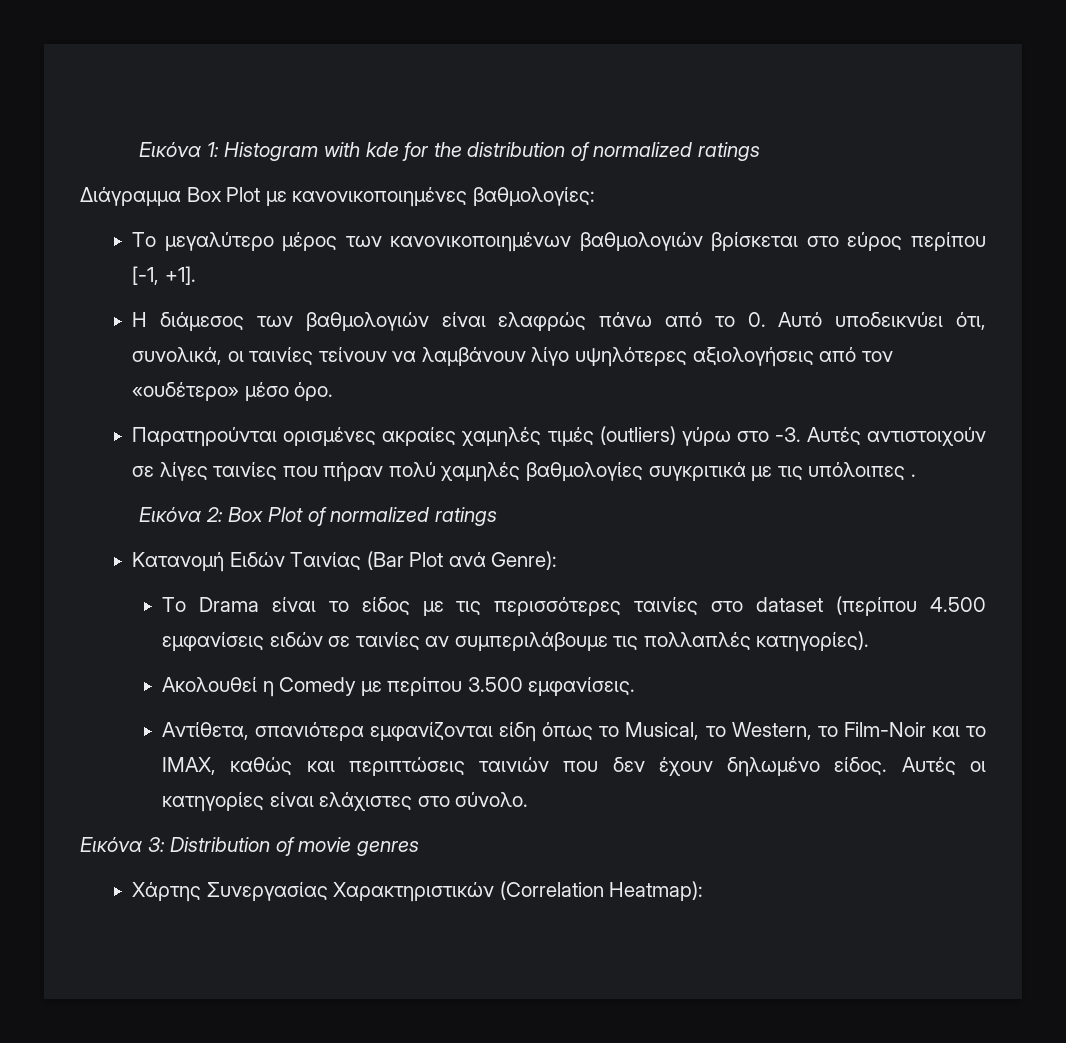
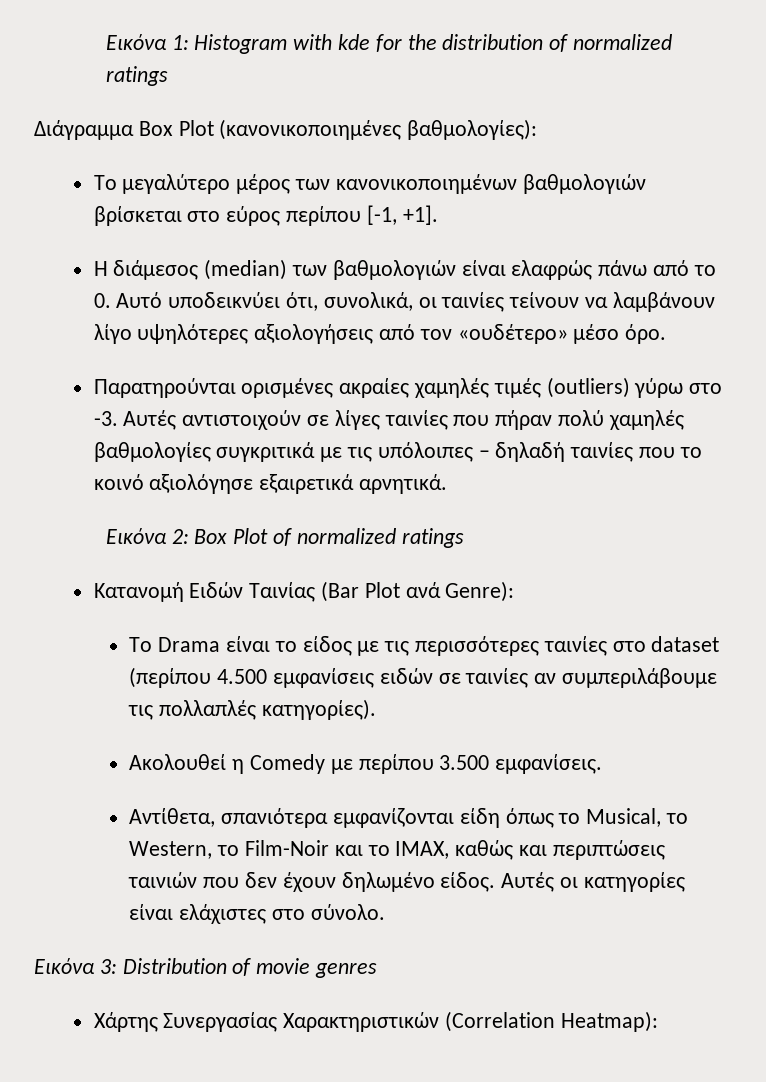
- Διάγραμμα Box Plot με κανονικοποιημένες βαθμολογίες:
+ Διάγραμμα Box Plot (κανονικοποιημένες βαθμολογίες):
- Η διάμεσος των βαθμολογιών είναι ελαφρώς πάνω από το 0. Αυτό υποδεικνύει ότι, συνολικά, οι ταινίες τείνουν να λαμβάνουν λίγο υψηλότερες αξιολογήσεις από τον «ουδέτερο» μέσο όρο.
+ Η διάμεσος (median) των βαθμολογιών είναι ελαφρώς πάνω από το 0. Αυτό υποδεικνύει ότι, συνολικά, οι ταινίες τείνουν να λαμβάνουν λίγο υψηλότερες αξιολογήσεις από τον «ουδέτερο» μέσο όρο.
- Αυτές αντιστοιχούν σε λίγες ταινίες που πήραν πολύ χαμηλές βαθμολογίες συγκριτικά με τις υπόλοιπες .
+ Αυτές αντιστοιχούν σε λίγες ταινίες που πήραν πολύ χαμηλές βαθμολογίες συγκριτικά με τις υπόλοιπες – δηλαδή ταινίες που το κοινό αξιολόγησε εξαιρετικά αρνητικά.

